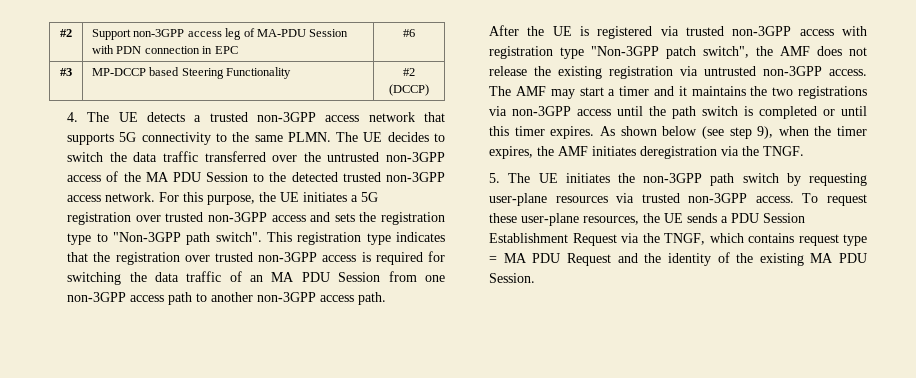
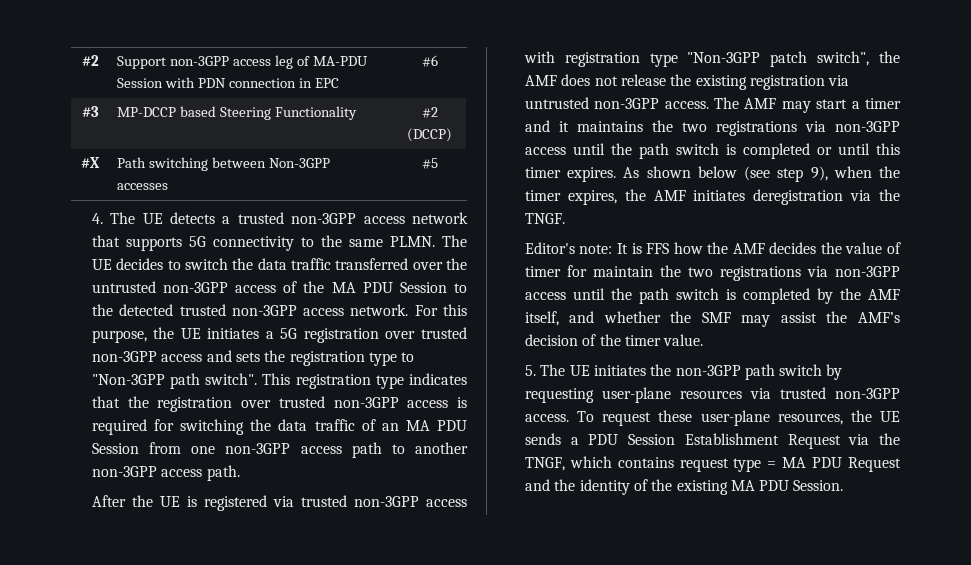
+ #X | Path switching between Non-3GPP accesses | #5
+ Editor's note: It is FFS how the AMF decides the value of timer for maintain the two registrations via non-3GPP access until the path switch is completed by the AMF itself, and whether the SMF may assist the AMF’s decision of the timer value.

